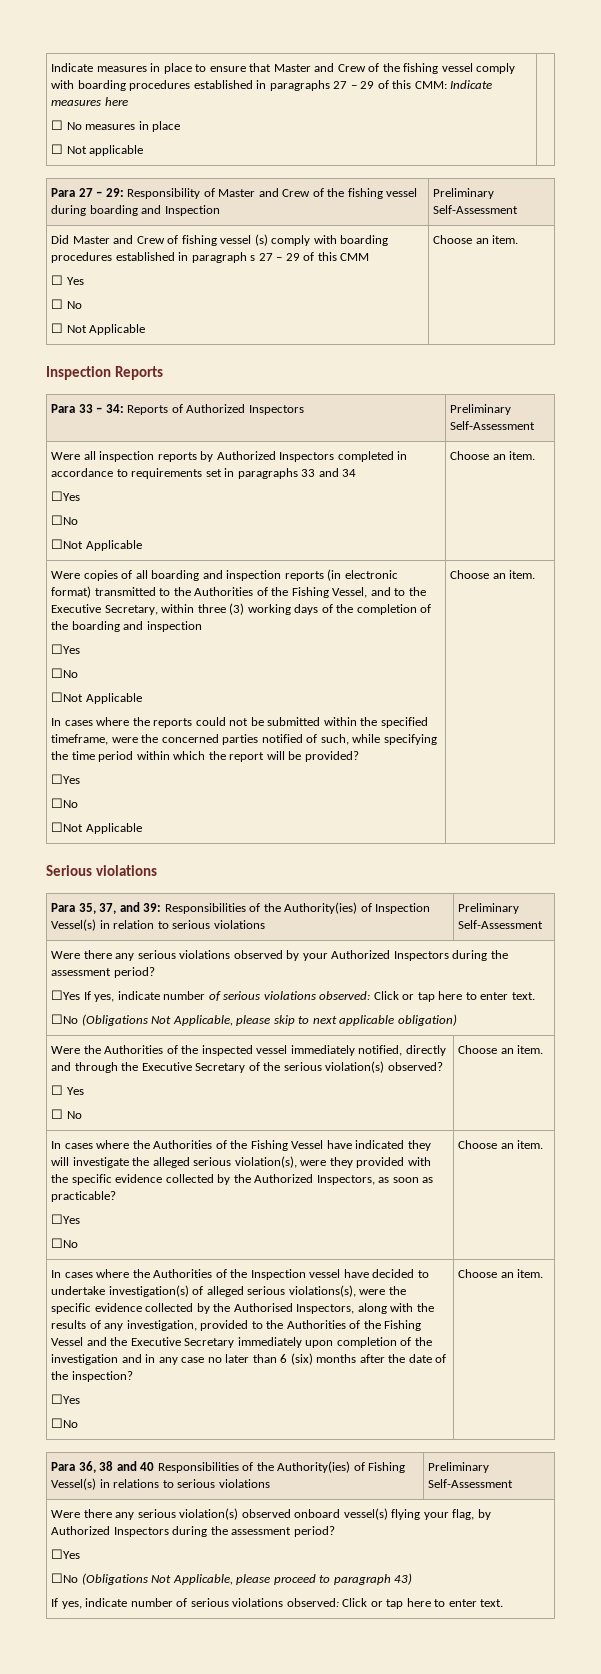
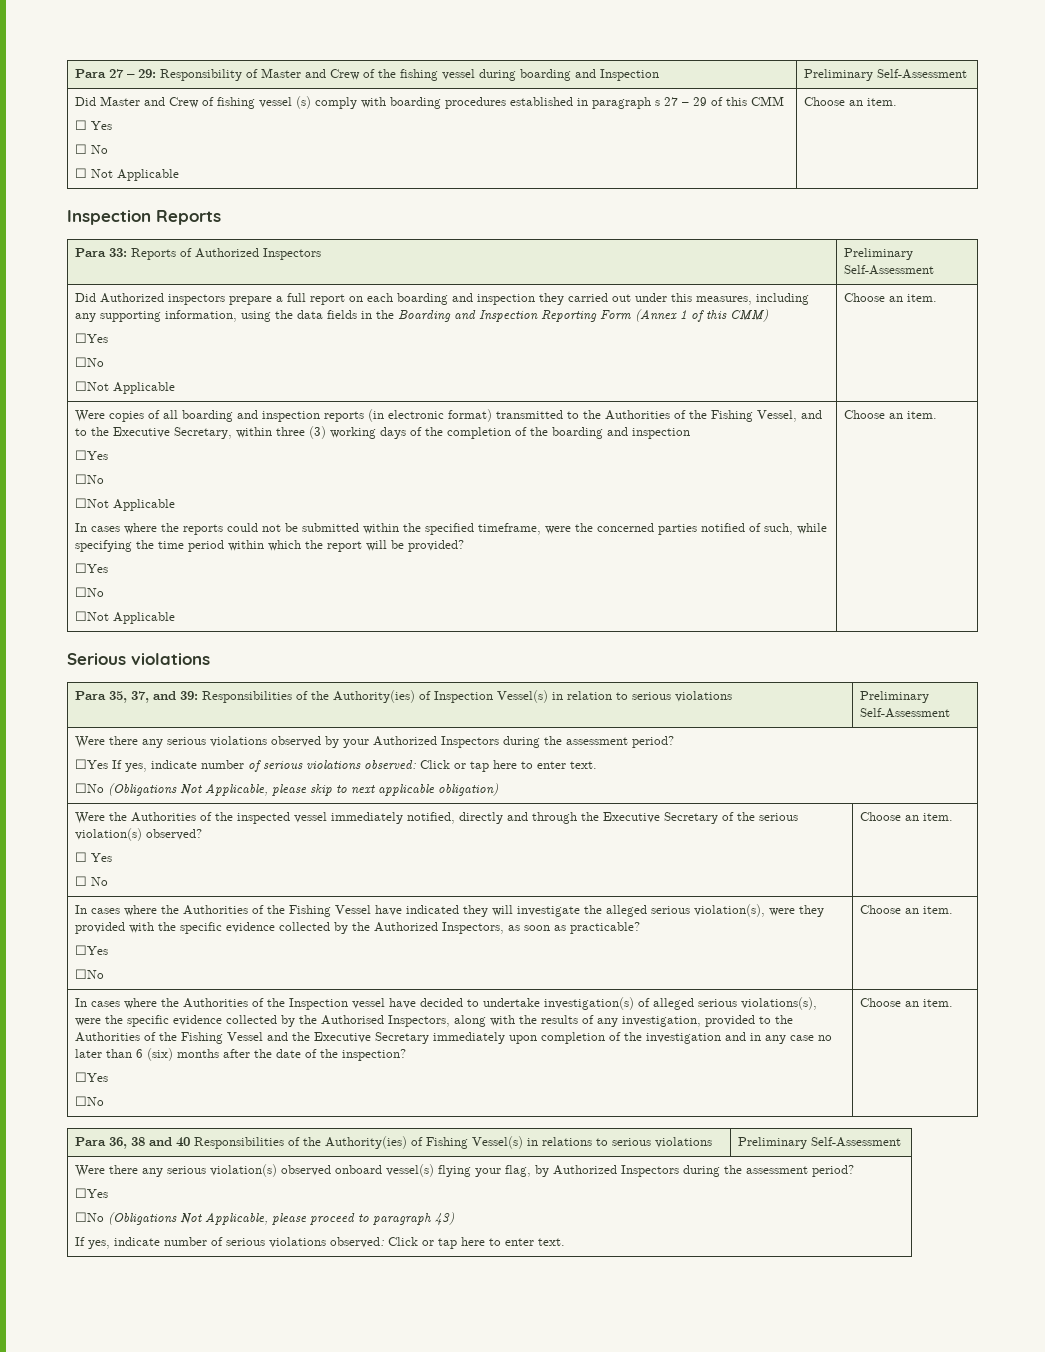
- Indicate measures in place to ensure that Master and Crew of the fishing vessel comply with boarding procedures established in paragraphs 27 – 29 of this CMM: Indicate measures here
- ☐ No measures in place
- ☐ Not applicable |
- Para 33 – 34: Reports of Authorized Inspectors | Preliminary Self-Assessment
+ Para 33: Reports of Authorized Inspectors | Preliminary Self-Assessment
- Were all inspection reports by Authorized Inspectors completed in accordance to requirements set in paragraphs 33 and 34
+ Did Authorized inspectors prepare a full report on each boarding and inspection they carried out under this measures, including any supporting information, using the data fields in the Boarding and Inspection Reporting Form (Annex 1 of this CMM)

